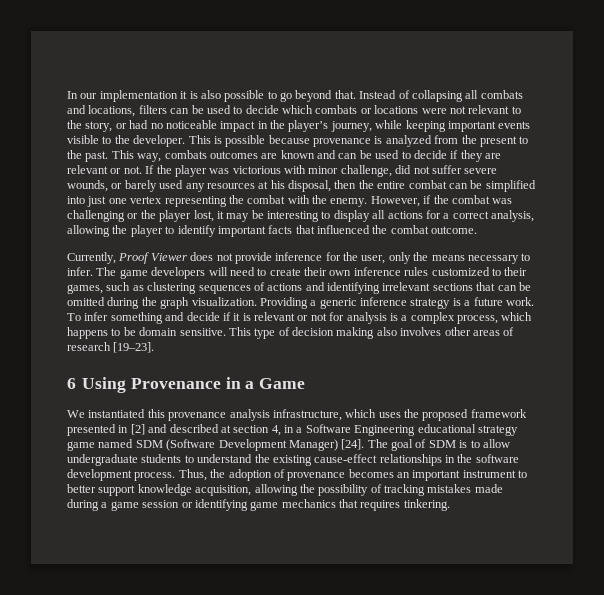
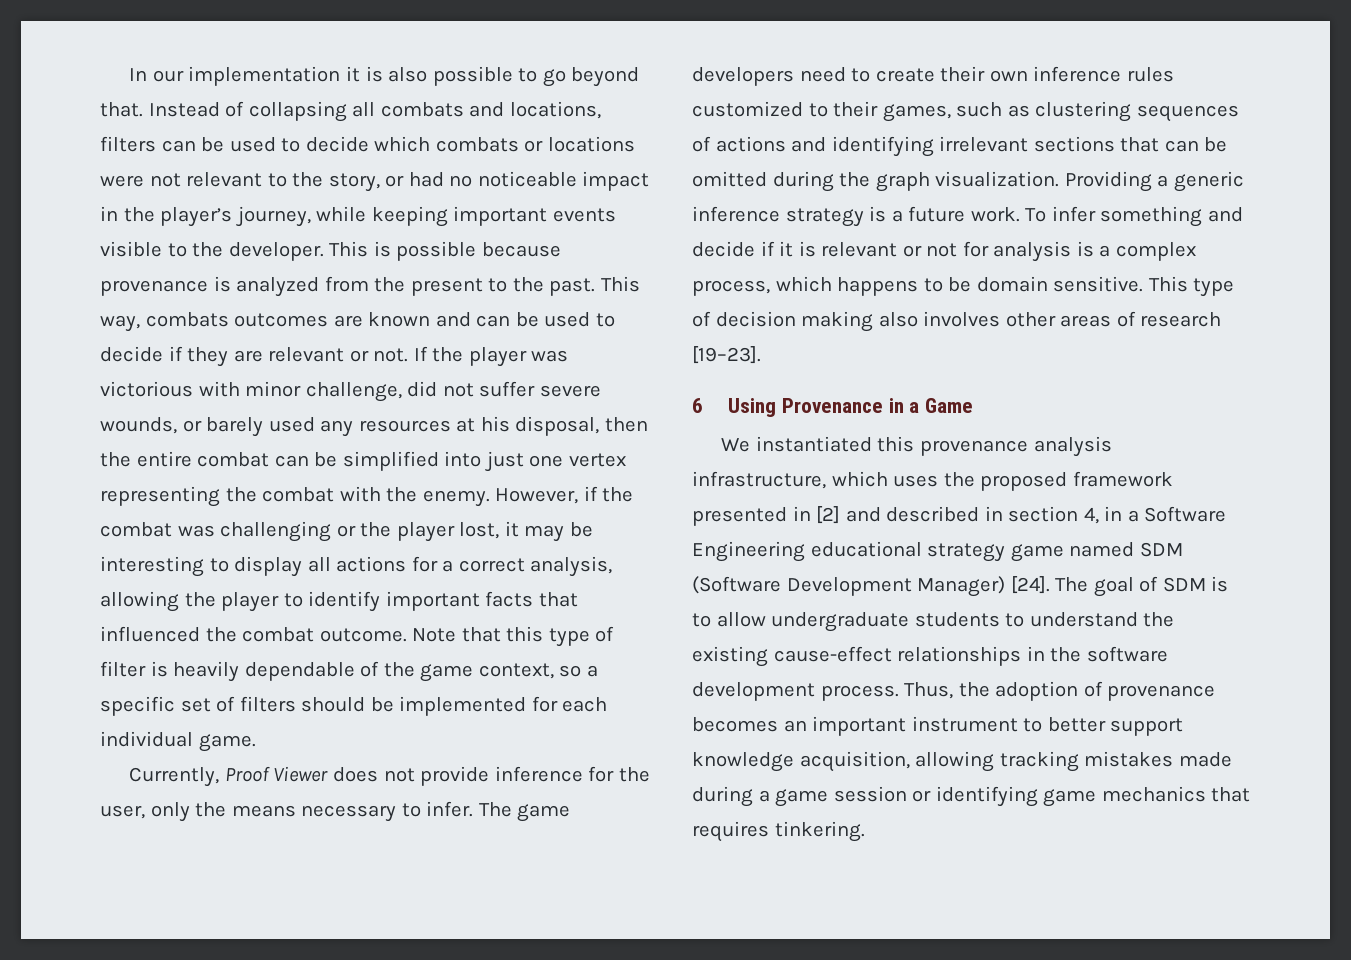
+ Note that this type of filter is heavily dependable of the game context, so a specific set of filters should be implemented for each individual game.
- The game developers will need to create their own inference rules customized to their games, such as clustering sequences of actions and identifying irrelevant sections that can be omitted during the graph visualization.
+ The game developers need to create their own inference rules customized to their games, such as clustering sequences of actions and identifying irrelevant sections that can be omitted during the graph visualization.
- We instantiated this provenance analysis infrastructure, which uses the proposed framework presented in [2] and described at section 4, in a Software Engineering educational strategy game named SDM (Software Development Manager) [24].
+ We instantiated this provenance analysis infrastructure, which uses the proposed framework presented in [2] and described in section 4, in a Software Engineering educational strategy game named SDM (Software Development Manager) [24].
- Thus, the adoption of provenance becomes an important instrument to better support knowledge acquisition, allowing the possibility of tracking mistakes made during a game session or identifying game mechanics that requires tinkering.
+ Thus, the adoption of provenance becomes an important instrument to better support knowledge acquisition, allowing tracking mistakes made during a game session or identifying game mechanics that requires tinkering.

